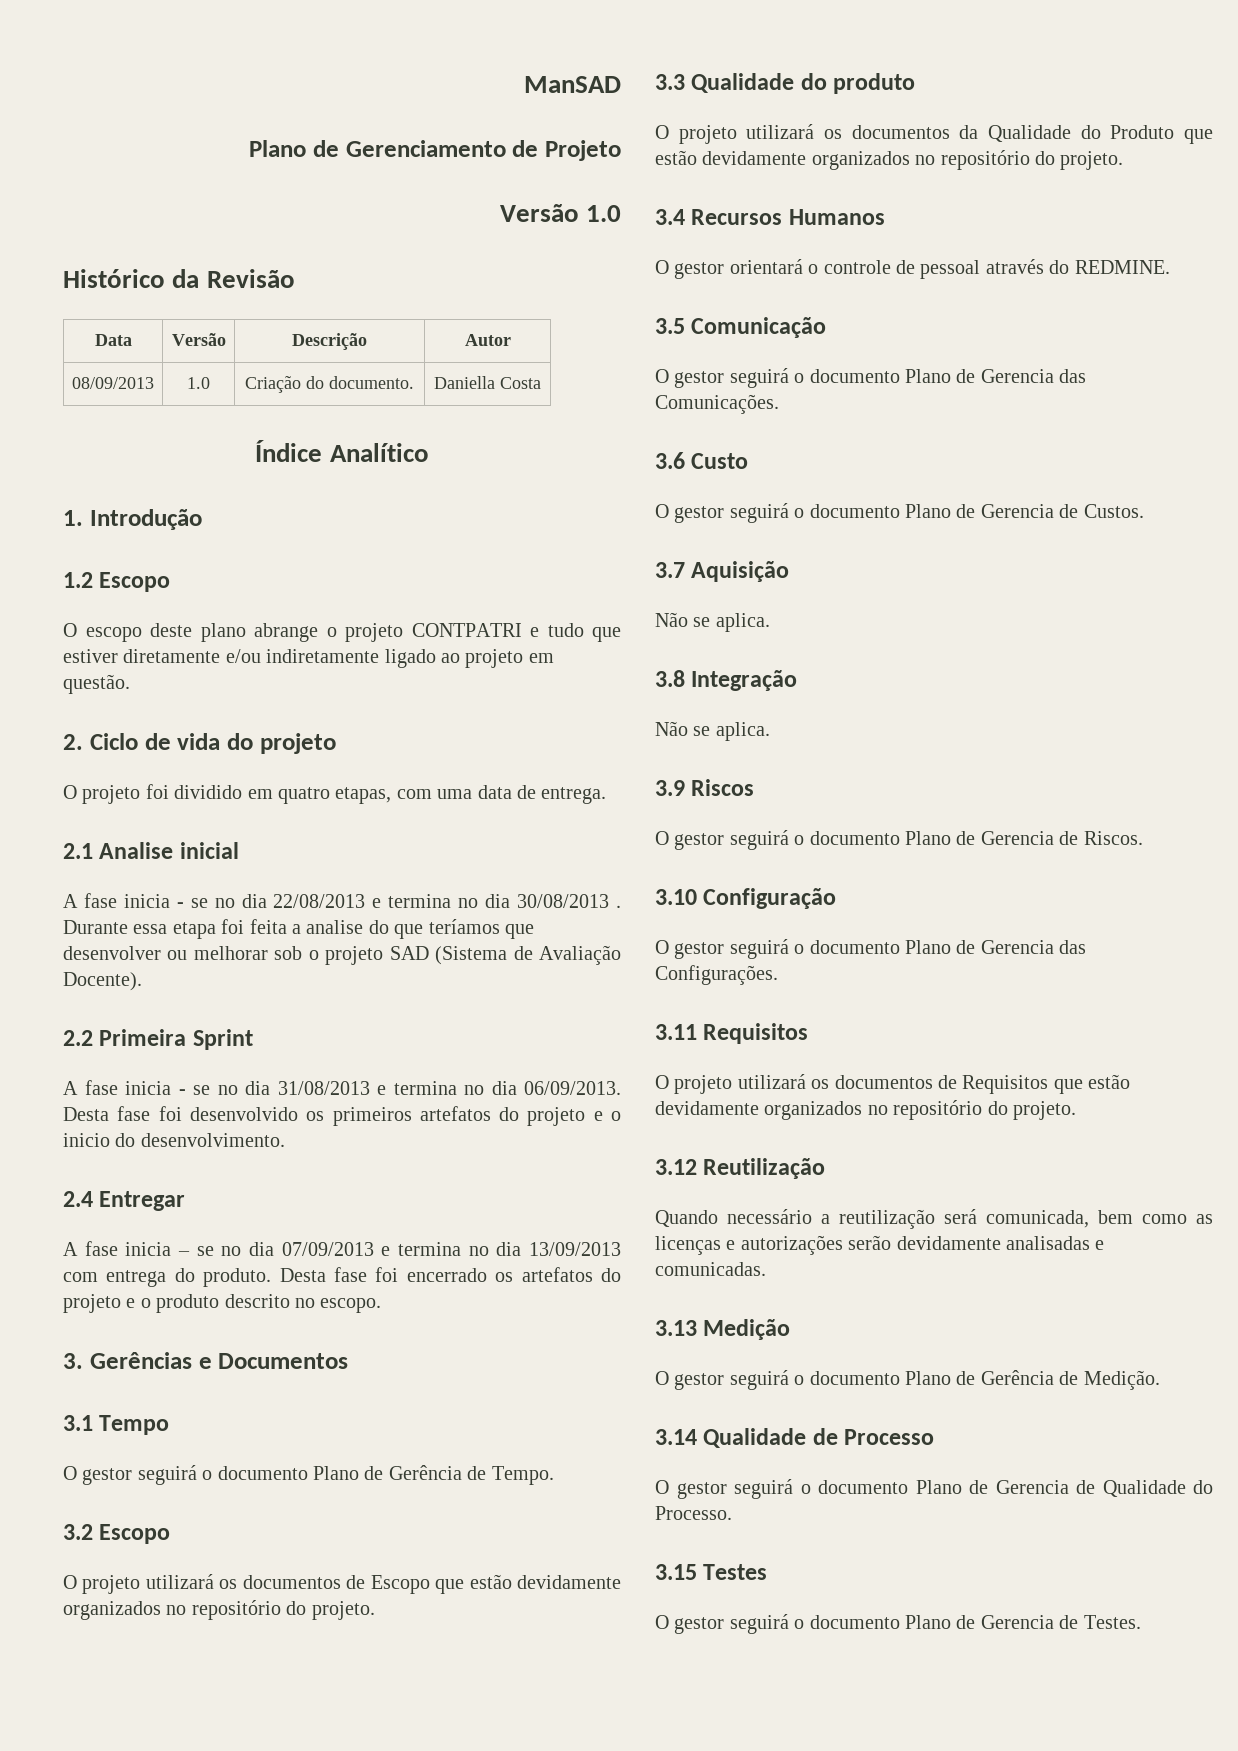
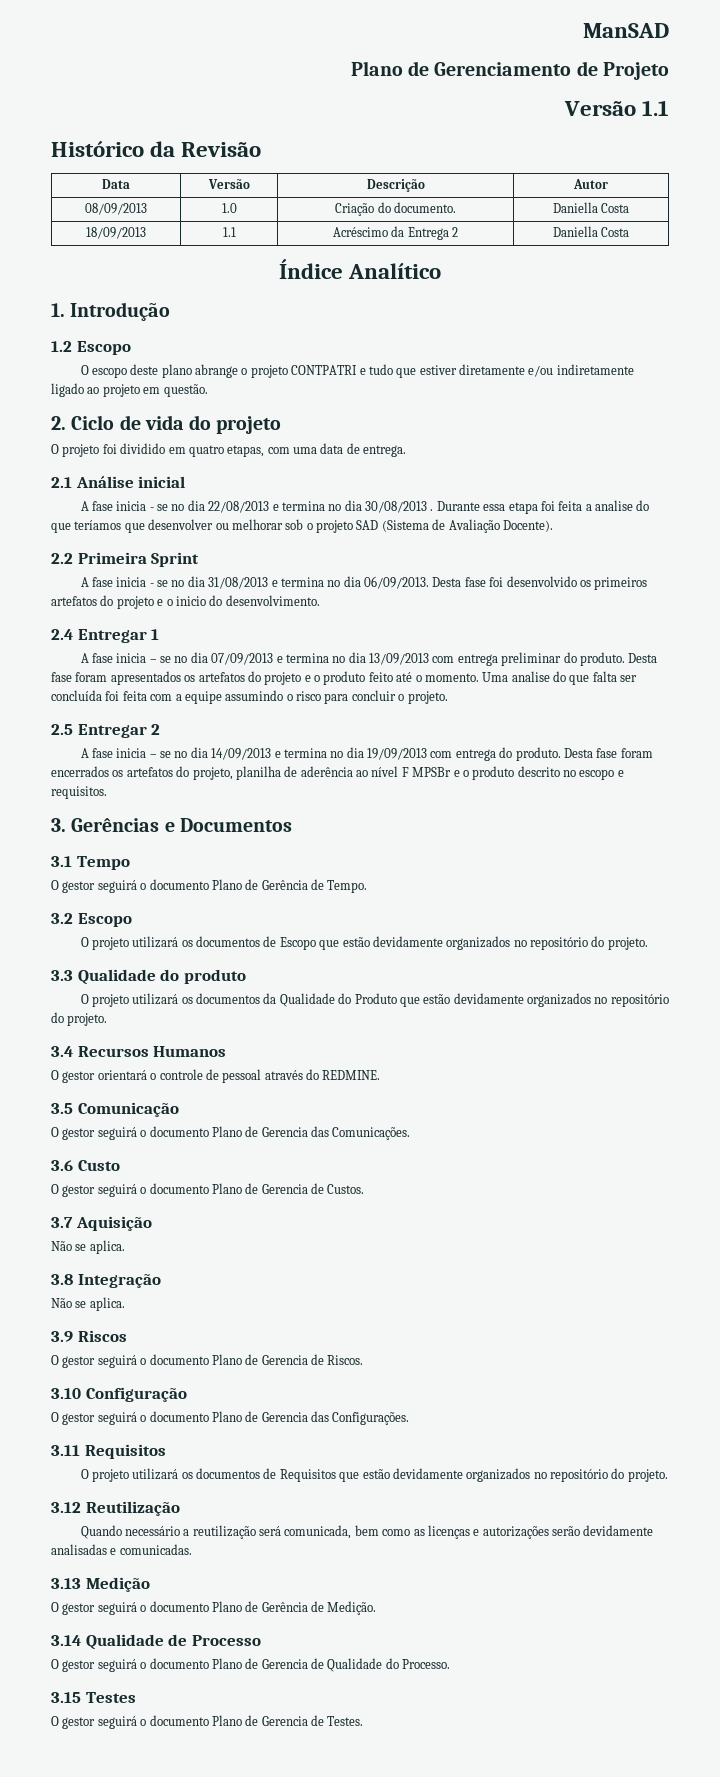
- Versão 1.0
+ Versão 1.1
+ 18/09/2013 | 1.1 | Acréscimo da Entrega 2 | Daniella Costa
- 2.1 Analise inicial
+ 2.1 Análise inicial
- 2.4 Entregar
+ 2.4 Entregar 1
- A fase inicia – se no dia 07/09/2013 e termina no dia 13/09/2013 com entrega do produto. Desta fase foi encerrado os artefatos do projeto e o produto descrito no escopo.
+ A fase inicia – se no dia 07/09/2013 e termina no dia 13/09/2013 com entrega preliminar do produto. Desta fase foram apresentados os artefatos do projeto e o produto feito até o momento. Uma analise do que falta ser concluída foi feita com a equipe assumindo o risco para concluir o projeto.
+ 2.5 Entregar 2
+ A fase inicia – se no dia 14/09/2013 e termina no dia 19/09/2013 com entrega do produto. Desta fase foram encerrados os artefatos do projeto, planilha de aderência ao nível F MPSBr e o produto descrito no escopo e requisitos.

